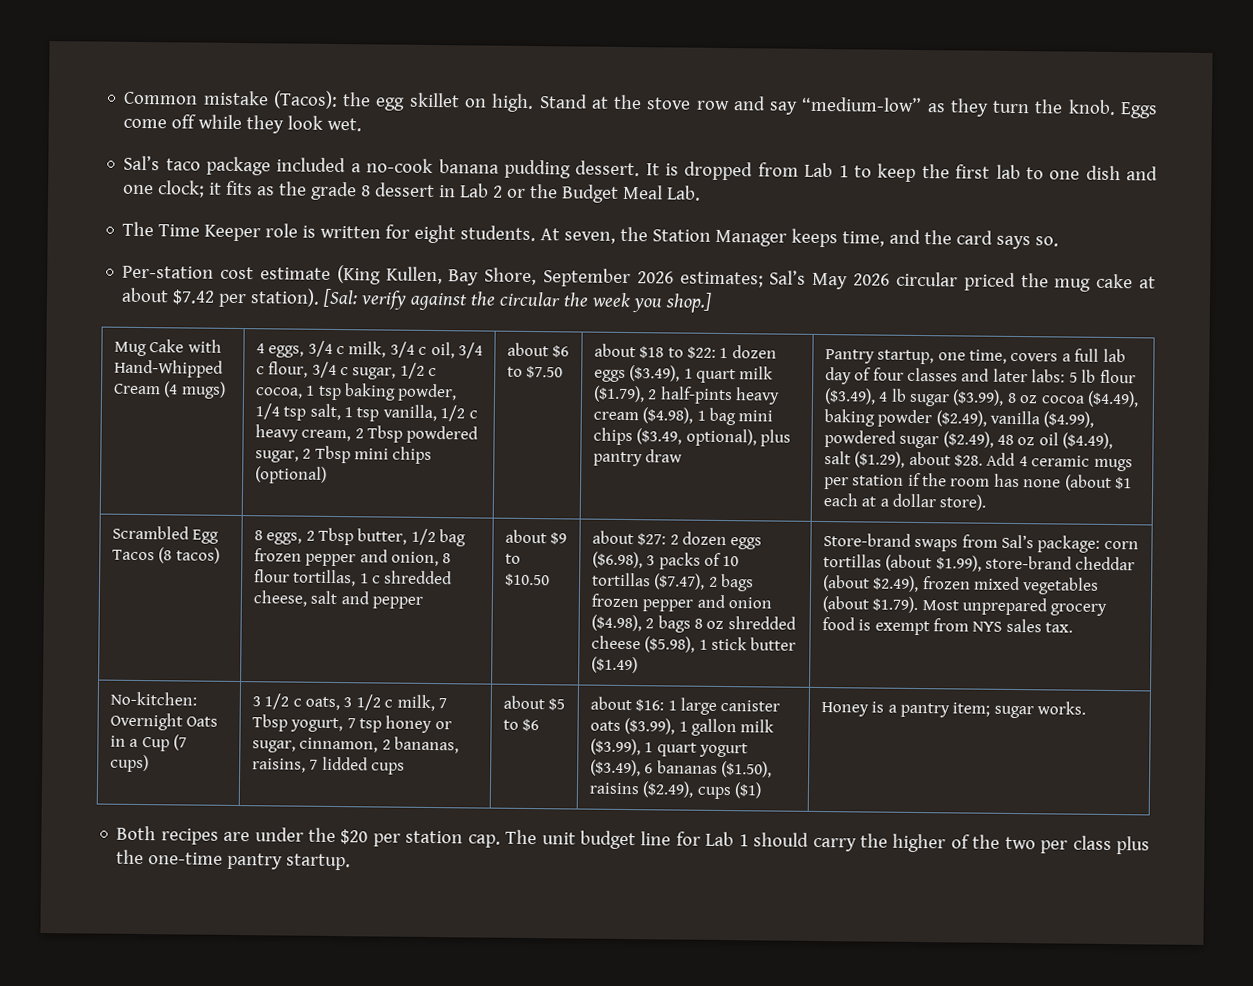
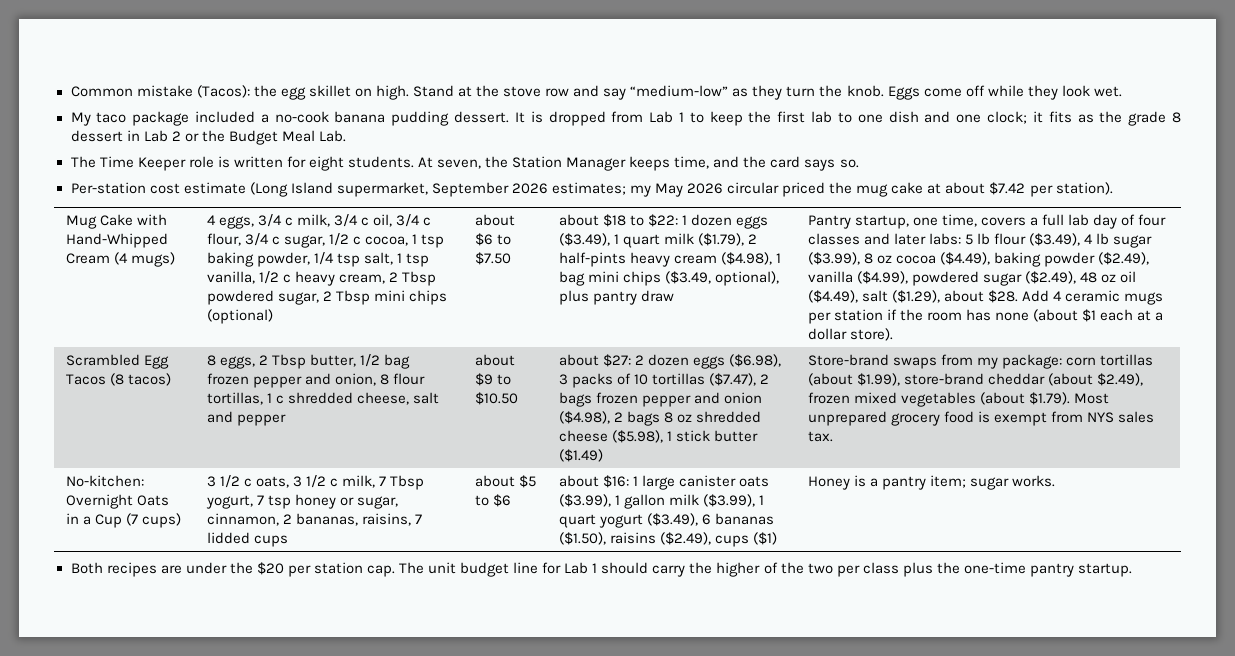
- Sal’s taco package included a no-cook banana pudding dessert.
+ My taco package included a no-cook banana pudding dessert.
- Per-station cost estimate (King Kullen, Bay Shore, September 2026 estimates; Sal’s May 2026 circular priced the mug cake at about $7.42 per station). [Sal: verify against the circular the week you shop.]
+ Per-station cost estimate (Long Island supermarket, September 2026 estimates; my May 2026 circular priced the mug cake at about $7.42 per station).
- Store-brand swaps from Sal’s package: corn tortillas (about $1.99), store-brand cheddar (about $2.49), frozen mixed vegetables (about $1.79). Most unprepared grocery food is exempt from NYS sales tax.
+ Store-brand swaps from my package: corn tortillas (about $1.99), store-brand cheddar (about $2.49), frozen mixed vegetables (about $1.79). Most unprepared grocery food is exempt from NYS sales tax.

